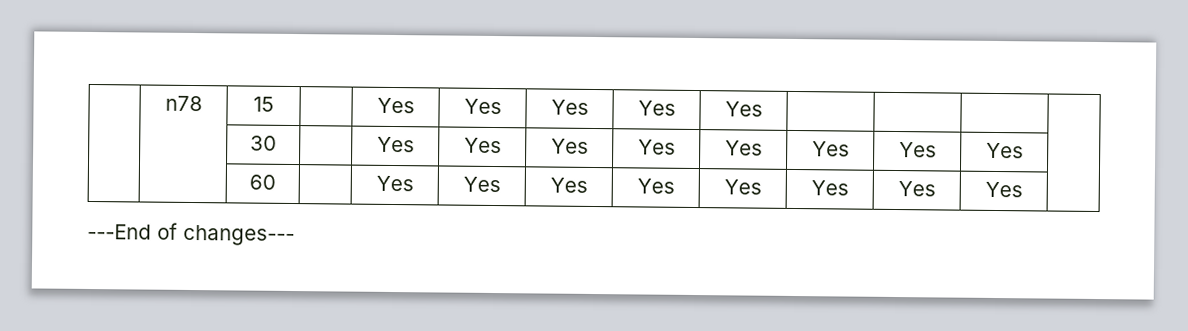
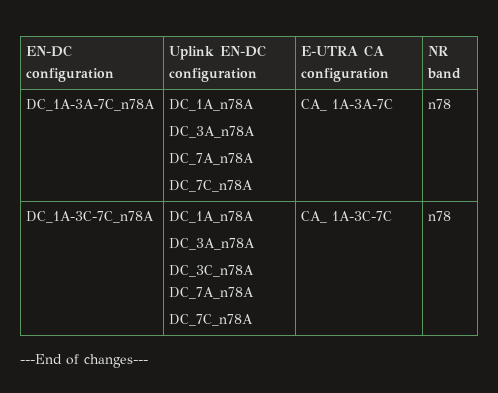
- | n78 | 15 | | Yes | Yes | Yes | Yes | Yes | | | |
- | | 30 | | Yes | Yes | Yes | Yes | Yes | Yes | Yes | Yes |
- | | 60 | | Yes | Yes | Yes | Yes | Yes | Yes | Yes | Yes |
+ EN-DC configuration | Uplink EN-DC configuration | E-UTRA CA configuration | NR band
+ DC_1A-3A-7C_n78A | DC_1A_n78A
+ DC_3A_n78A
+ DC_7A_n78A
+ DC_7C_n78A | CA_ 1A-3A-7C | n78
+ DC_1A-3C-7C_n78A | DC_1A_n78A
+ DC_3A_n78A
+ DC_3C_n78A DC_7A_n78A
+ DC_7C_n78A | CA_ 1A-3C-7C | n78

